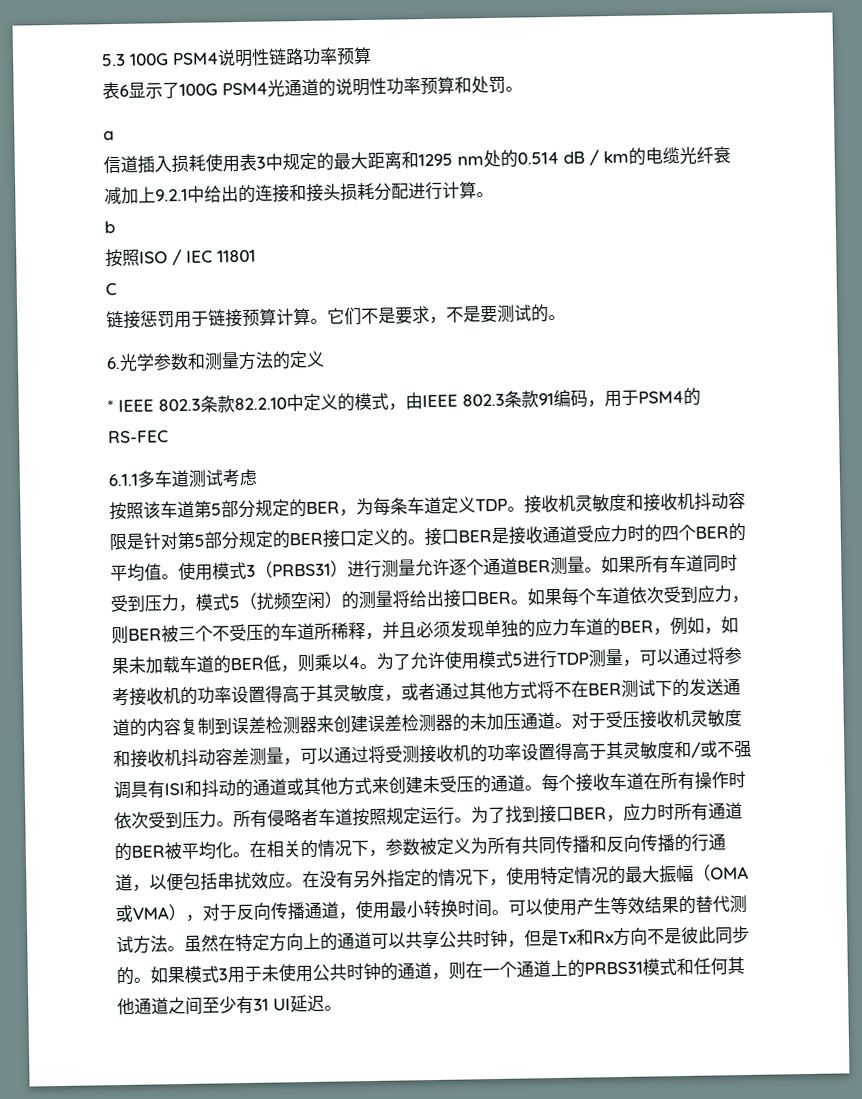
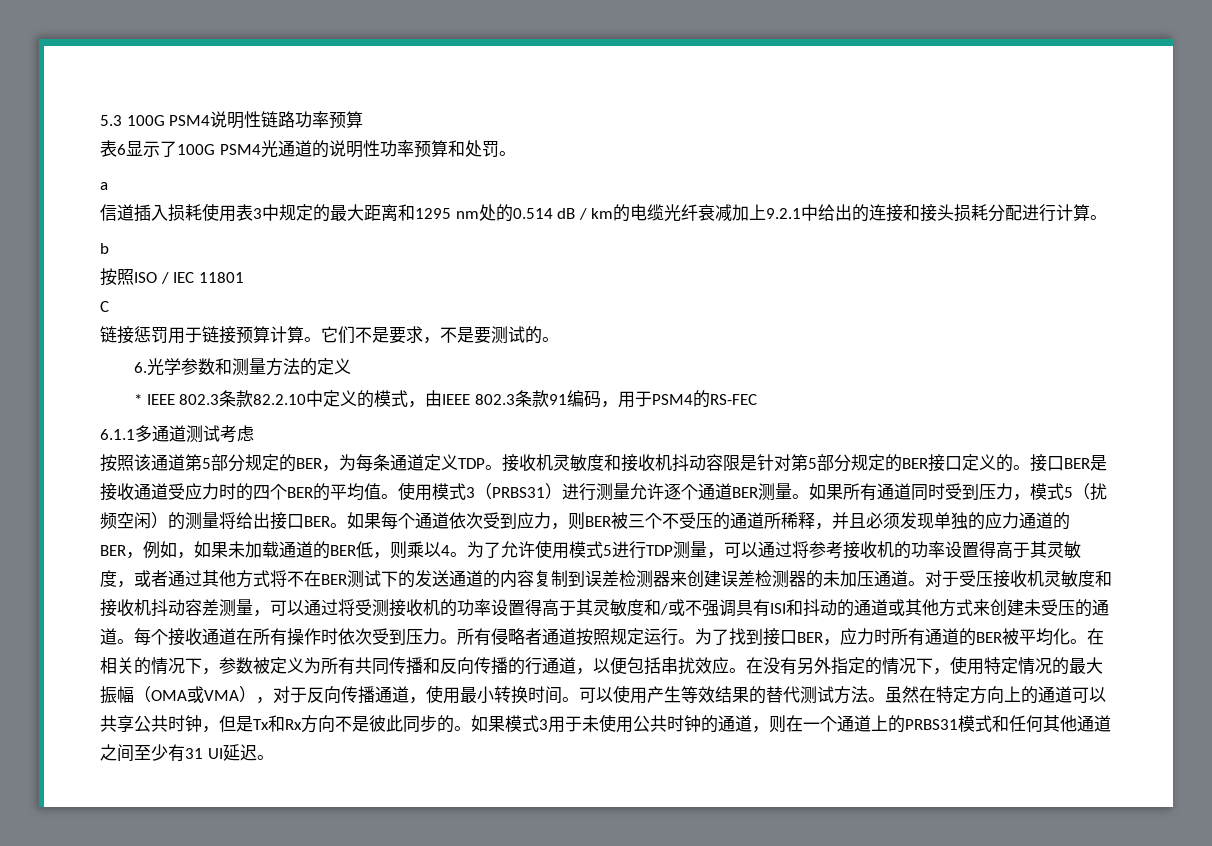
- 6.1.1多车道测试考虑
+ 6.1.1多通道测试考虑
- 按照该车道第5部分规定的BER，为每条车道定义TDP。
+ 按照该通道第5部分规定的BER，为每条通道定义TDP。
- 如果所有车道同时受到压力，模式5（扰频空闲）的测量将给出接口BER。
+ 如果所有通道同时受到压力，模式5（扰频空闲）的测量将给出接口BER。
- 如果每个车道依次受到应力，则BER被三个不受压的车道所稀释，并且必须发现单独的应力车道的BER，例如，如果未加载车道的BER低，则乘以4。
+ 如果每个通道依次受到应力，则BER被三个不受压的通道所稀释，并且必须发现单独的应力通道的BER，例如，如果未加载通道的BER低，则乘以4。
- 每个接收车道在所有操作时依次受到压力。
+ 每个接收通道在所有操作时依次受到压力。
- 所有侵略者车道按照规定运行。
+ 所有侵略者通道按照规定运行。

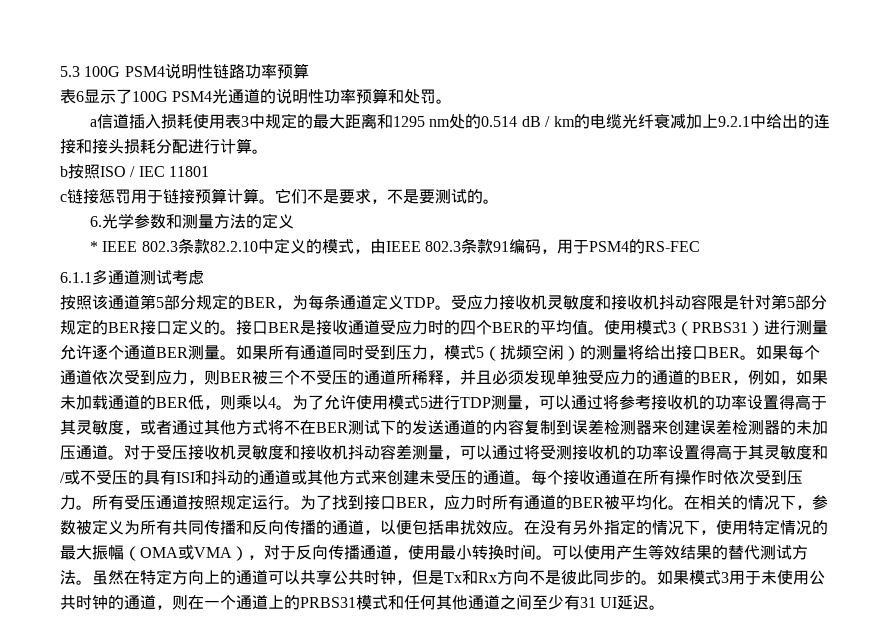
- a
- 信道插入损耗使用表3中规定的最大距离和1295 nm处的0.514 dB / km的电缆光纤衰减加上9.2.1中给出的连接和接头损耗分配进行计算。
+ a信道插入损耗使用表3中规定的最大距离和1295 nm处的0.514 dB / km的电缆光纤衰减加上9.2.1中给出的连接和接头损耗分配进行计算。
- b
- 按照ISO / IEC 11801
+ b按照ISO / IEC 11801
- C
- 链接惩罚用于链接预算计算。
+ c链接惩罚用于链接预算计算。
- 接收机灵敏度和接收机抖动容限是针对第5部分规定的BER接口定义的。
+ 受应力接收机灵敏度和接收机抖动容限是针对第5部分规定的BER接口定义的。
- 如果每个通道依次受到应力，则BER被三个不受压的通道所稀释，并且必须发现单独的应力通道的BER，例如，如果未加载通道的BER低，则乘以4。
+ 如果每个通道依次受到应力，则BER被三个不受压的通道所稀释，并且必须发现单独受应力的通道的BER，例如，如果未加载通道的BER低，则乘以4。
- 对于受压接收机灵敏度和接收机抖动容差测量，可以通过将受测接收机的功率设置得高于其灵敏度和/或不强调具有ISI和抖动的通道或其他方式来创建未受压的通道。
+ 对于受压接收机灵敏度和接收机抖动容差测量，可以通过将受测接收机的功率设置得高于其灵敏度和/或不受压的具有ISI和抖动的通道或其他方式来创建未受压的通道。
- 所有侵略者通道按照规定运行。
+ 所有受压通道按照规定运行。
- 在相关的情况下，参数被定义为所有共同传播和反向传播的行通道，以便包括串扰效应。
+ 在相关的情况下，参数被定义为所有共同传播和反向传播的通道，以便包括串扰效应。

